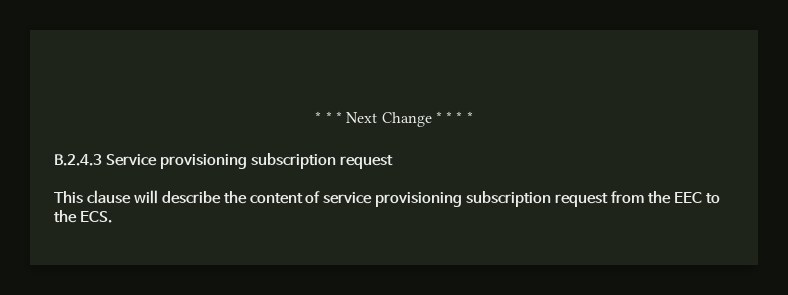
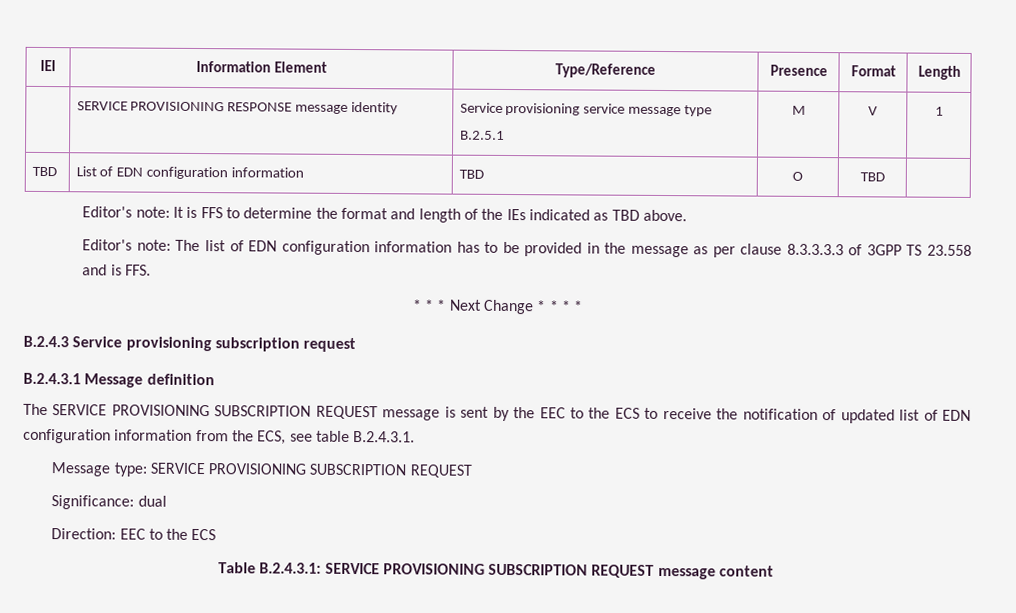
+ IEI | Information Element | Type/Reference | Presence | Format | Length
+ | SERVICE PROVISIONING RESPONSE message identity | Service provisioning service message type
+ B.2.5.1 | M | V | 1
+ TBD | List of EDN configuration information | TBD | O | TBD |
+ Editor's note: It is FFS to determine the format and length of the IEs indicated as TBD above.
+ Editor's note: The list of EDN configuration information has to be provided in the message as per clause 8.3.3.3.3 of 3GPP TS 23.558 and is FFS.
- This clause will describe the content of service provisioning subscription request from the EEC to the ECS.
+ B.2.4.3.1 Message definition
+ The SERVICE PROVISIONING SUBSCRIPTION REQUEST message is sent by the EEC to the ECS to receive the notification of updated list of EDN configuration information from the ECS, see table B.2.4.3.1.
+ Message type: SERVICE PROVISIONING SUBSCRIPTION REQUEST
+ Significance: dual
+ Direction: EEC to the ECS
+ Table B.2.4.3.1: SERVICE PROVISIONING SUBSCRIPTION REQUEST message content

